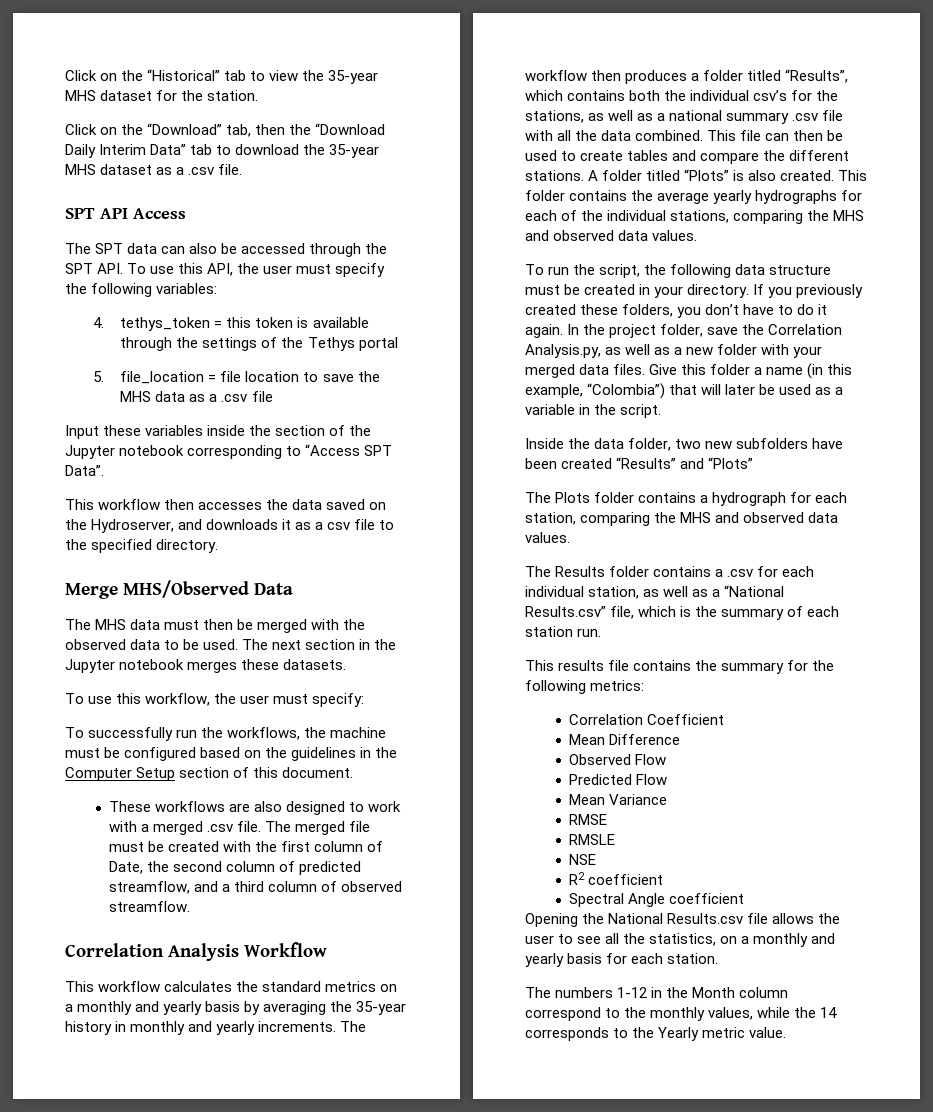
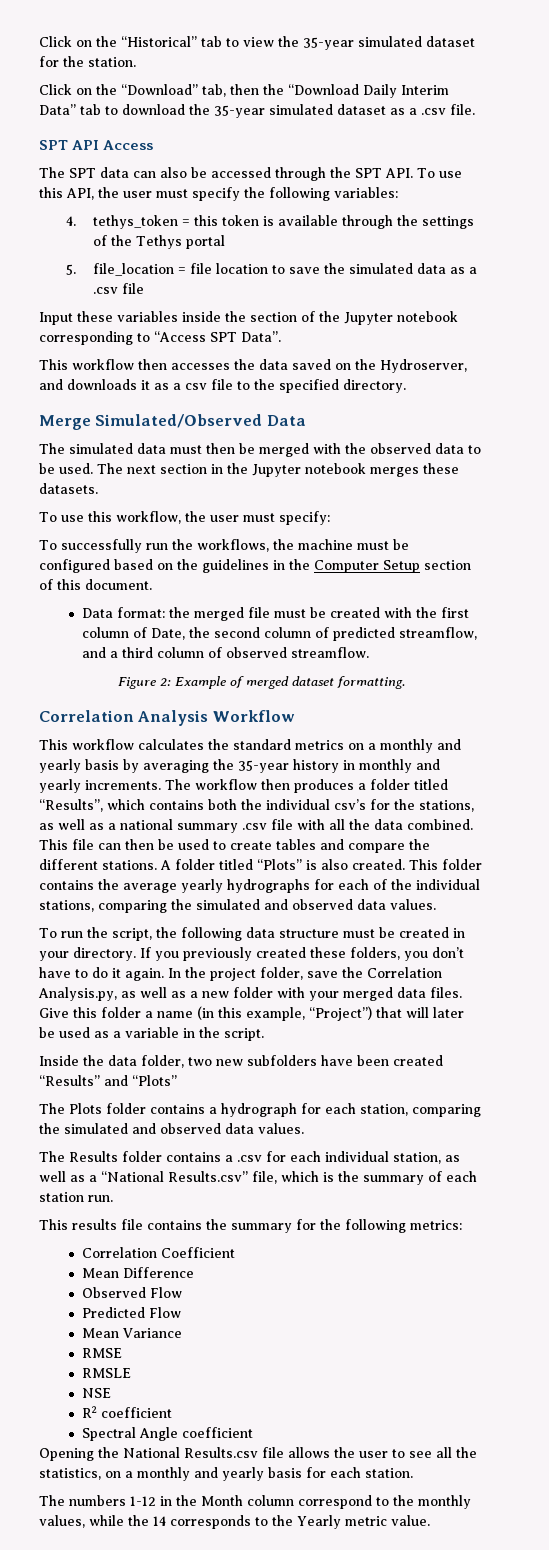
- Click on the “Historical” tab to view the 35-year MHS dataset for the station.
+ Click on the “Historical” tab to view the 35-year simulated dataset for the station.
- Click on the “Download” tab, then the “Download Daily Interim Data” tab to download the 35-year MHS dataset as a .csv file.
+ Click on the “Download” tab, then the “Download Daily Interim Data” tab to download the 35-year simulated dataset as a .csv file.
- 5. file_location = file location to save the MHS data as a .csv file
+ 5. file_location = file location to save the simulated data as a .csv file
- Merge MHS/Observed Data
+ Merge Simulated/Observed Data
- The MHS data must then be merged with the observed data to be used.
+ The simulated data must then be merged with the observed data to be used.
- These workflows are also designed to work with a merged .csv file. The merged file must be created with the first column of Date, the second column of predicted streamflow, and a third column of observed streamflow.
+ Data format: the merged file must be created with the first column of Date, the second column of predicted streamflow, and a third column of observed streamflow.
+ Figure 2: Example of merged dataset formatting.
- This folder contains the average yearly hydrographs for each of the individual stations, comparing the MHS and observed data values.
+ This folder contains the average yearly hydrographs for each of the individual stations, comparing the simulated and observed data values.
- Give this folder a name (in this example, “Colombia”) that will later be used as a variable in the script.
+ Give this folder a name (in this example, “Project”) that will later be used as a variable in the script.
- The Plots folder contains a hydrograph for each station, comparing the MHS and observed data values.
+ The Plots folder contains a hydrograph for each station, comparing the simulated and observed data values.

